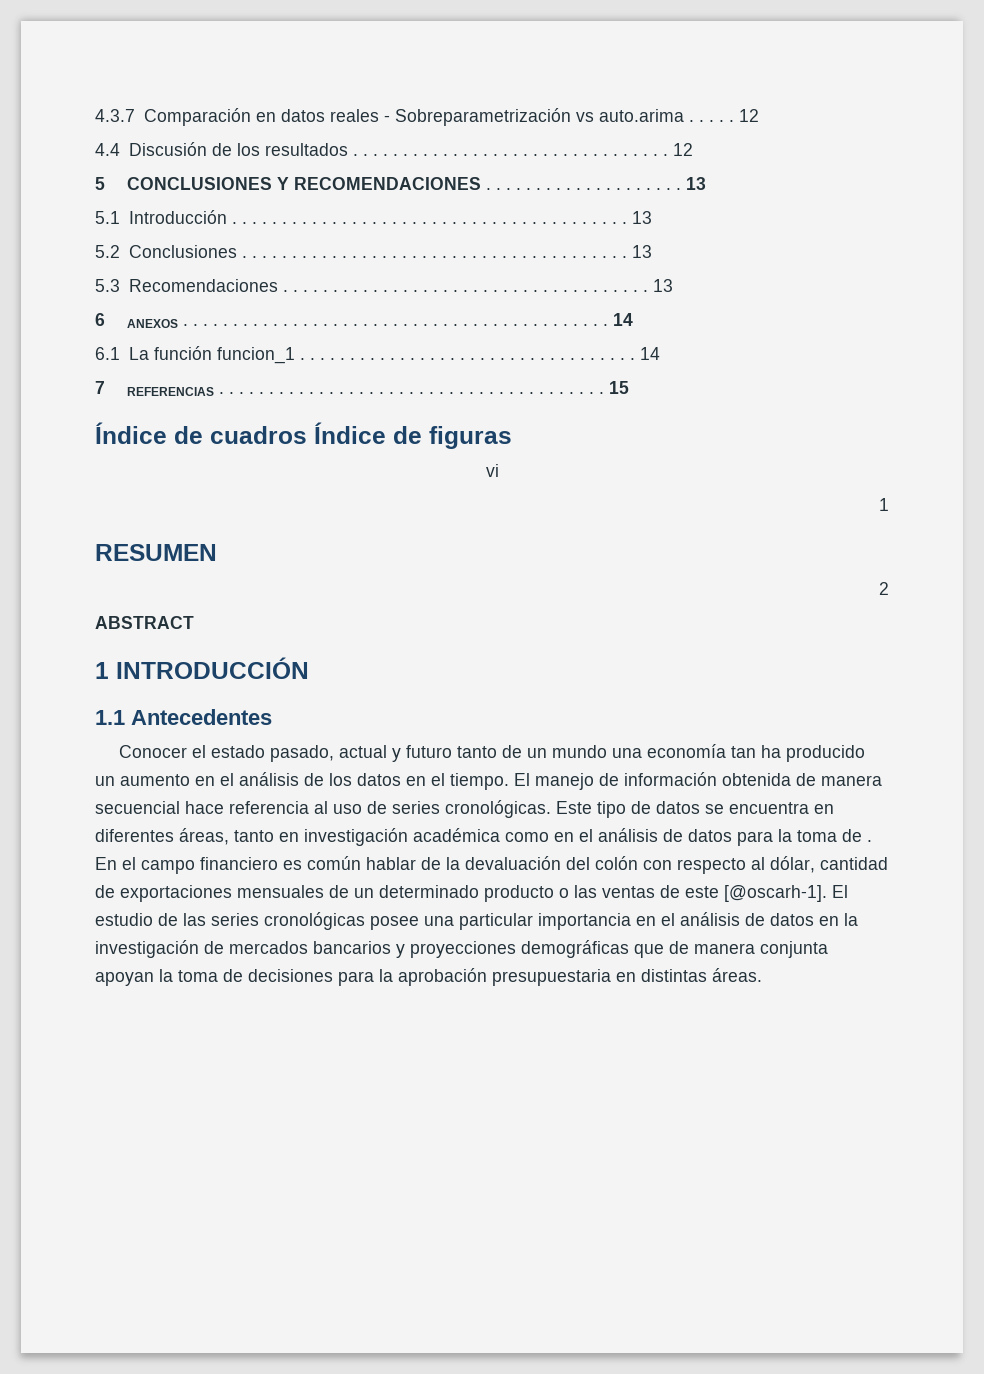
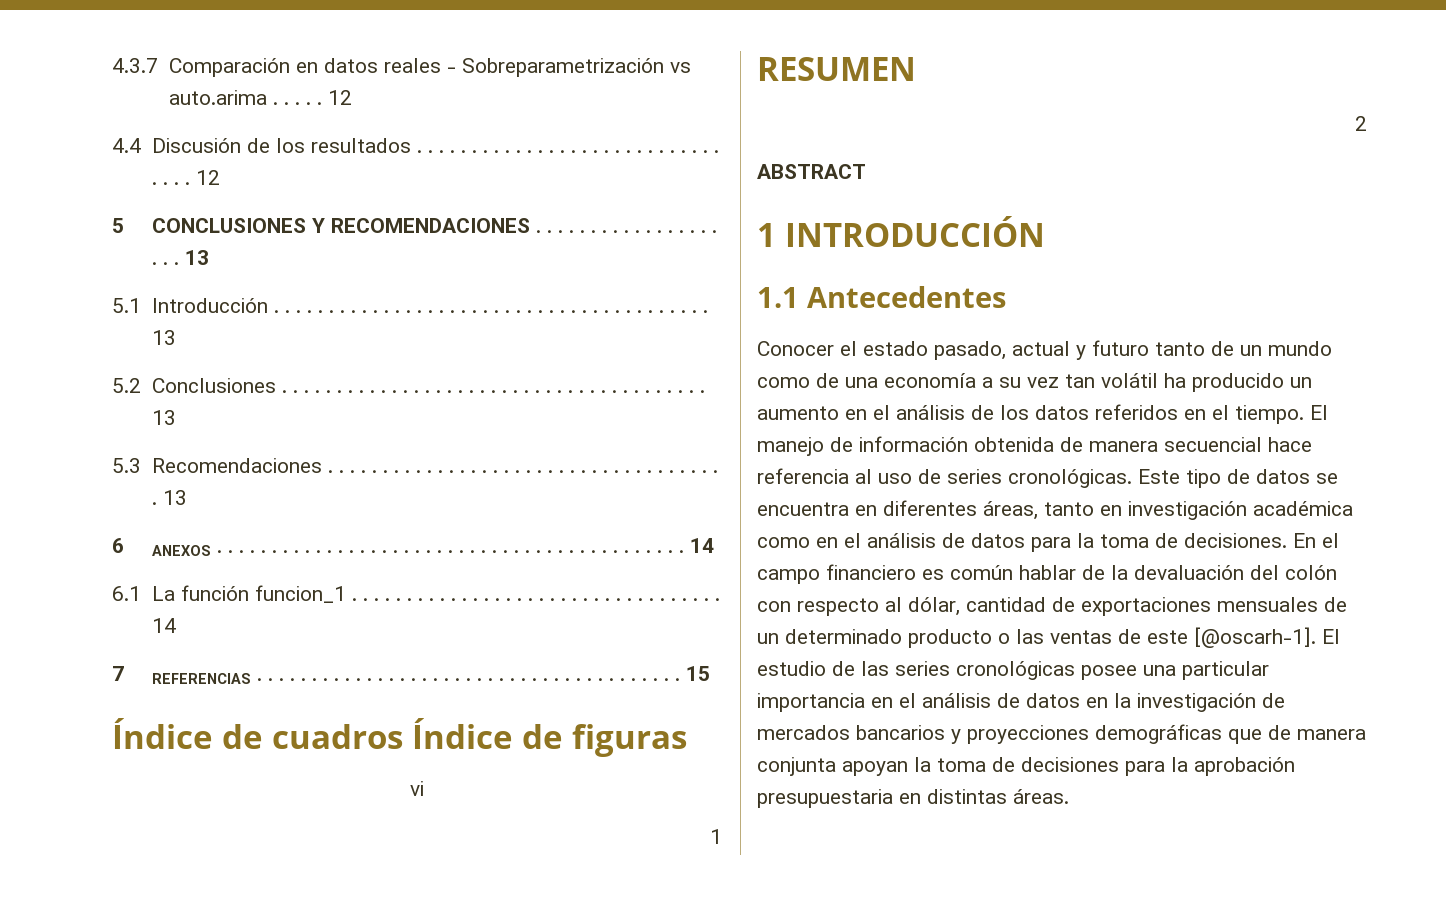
- Conocer el estado pasado, actual y futuro tanto de un mundo una economía tan ha producido un aumento en el análisis de los datos en el tiempo.
+ Conocer el estado pasado, actual y futuro tanto de un mundo como de una economía a su vez tan volátil ha producido un aumento en el análisis de los datos referidos en el tiempo.
- Este tipo de datos se encuentra en diferentes áreas, tanto en investigación académica como en el análisis de datos para la toma de .
+ Este tipo de datos se encuentra en diferentes áreas, tanto en investigación académica como en el análisis de datos para la toma de decisiones.

